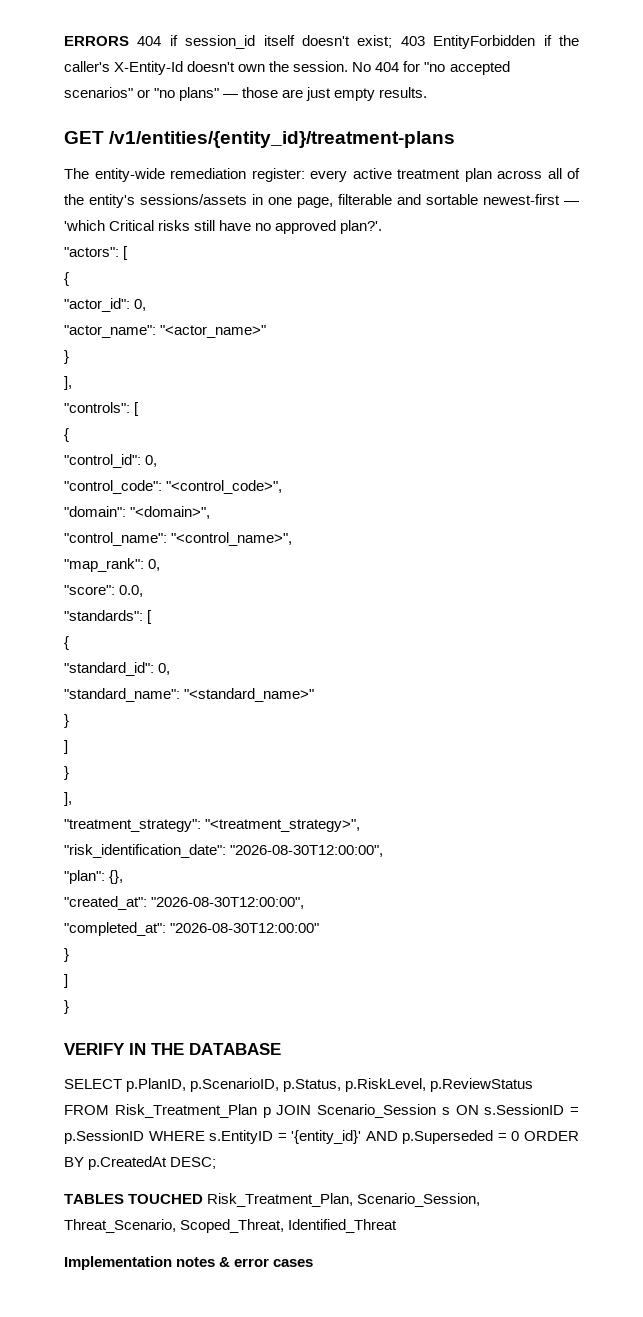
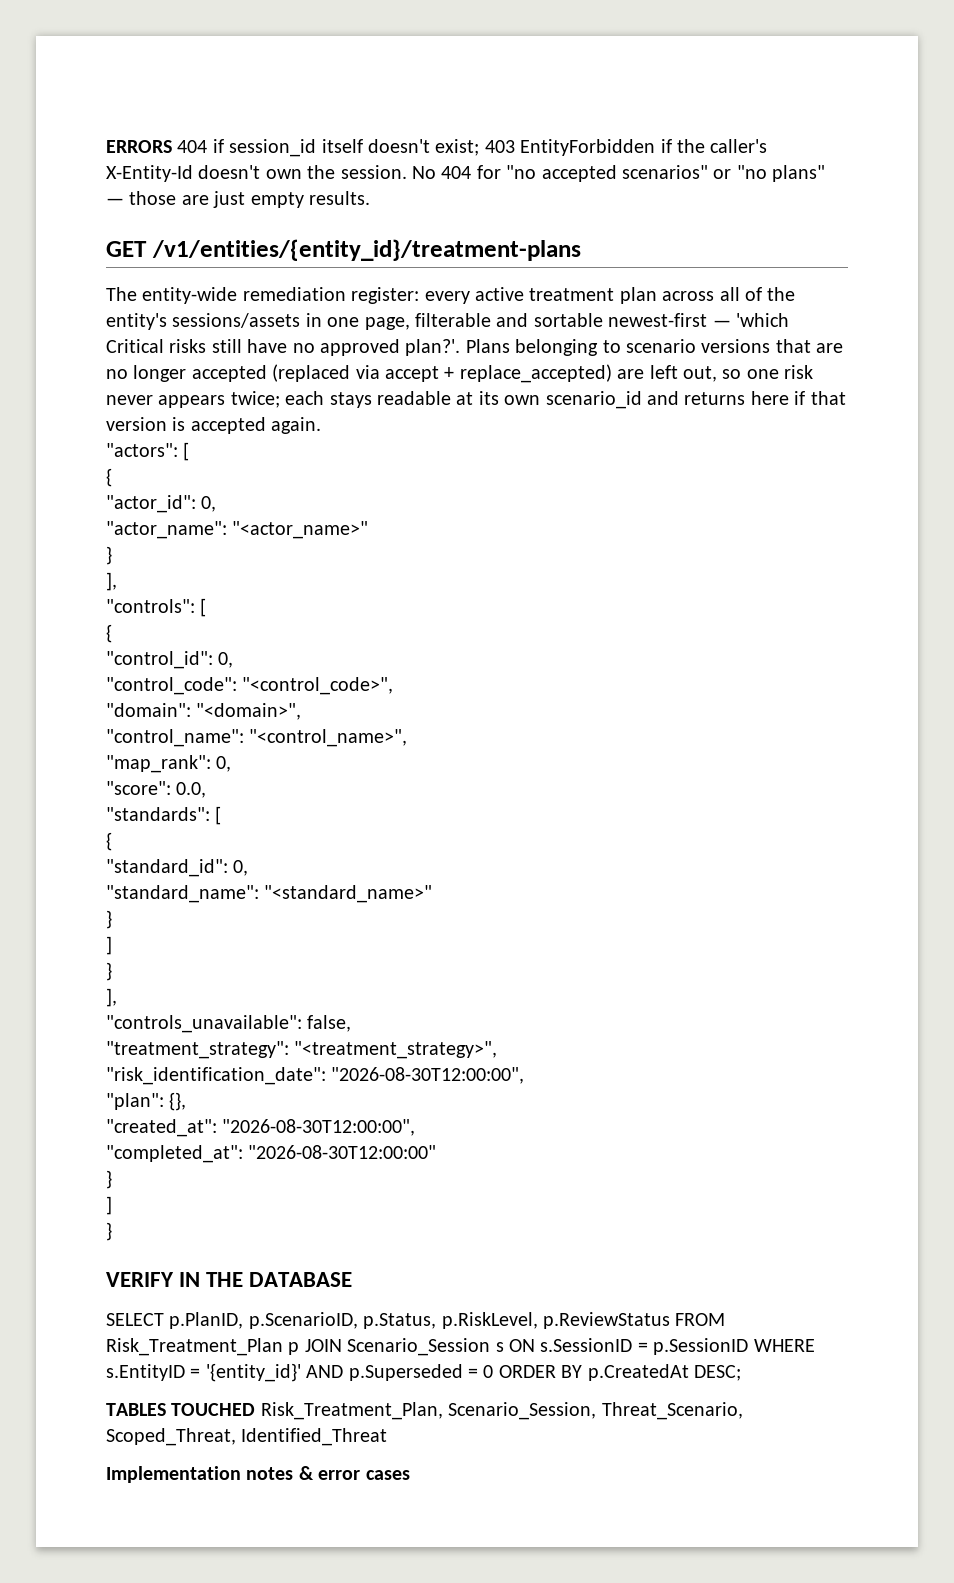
+ Plans belonging to scenario versions that are no longer accepted (replaced via accept + replace_accepted) are left out, so one risk never appears twice; each stays readable at its own scenario_id and returns here if that version is accepted again.
+ "controls_unavailable": false,

